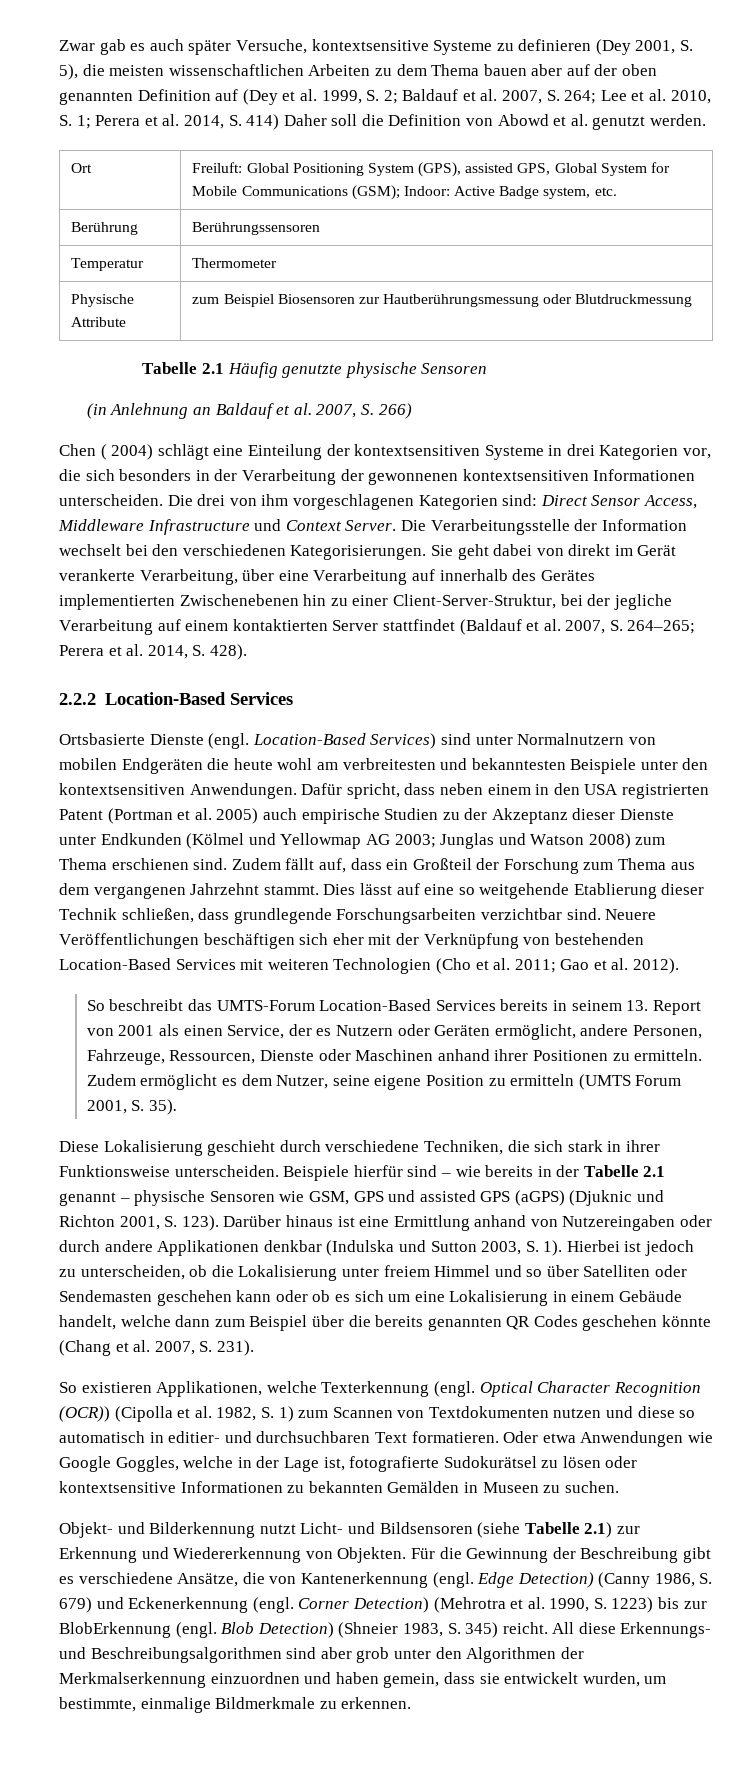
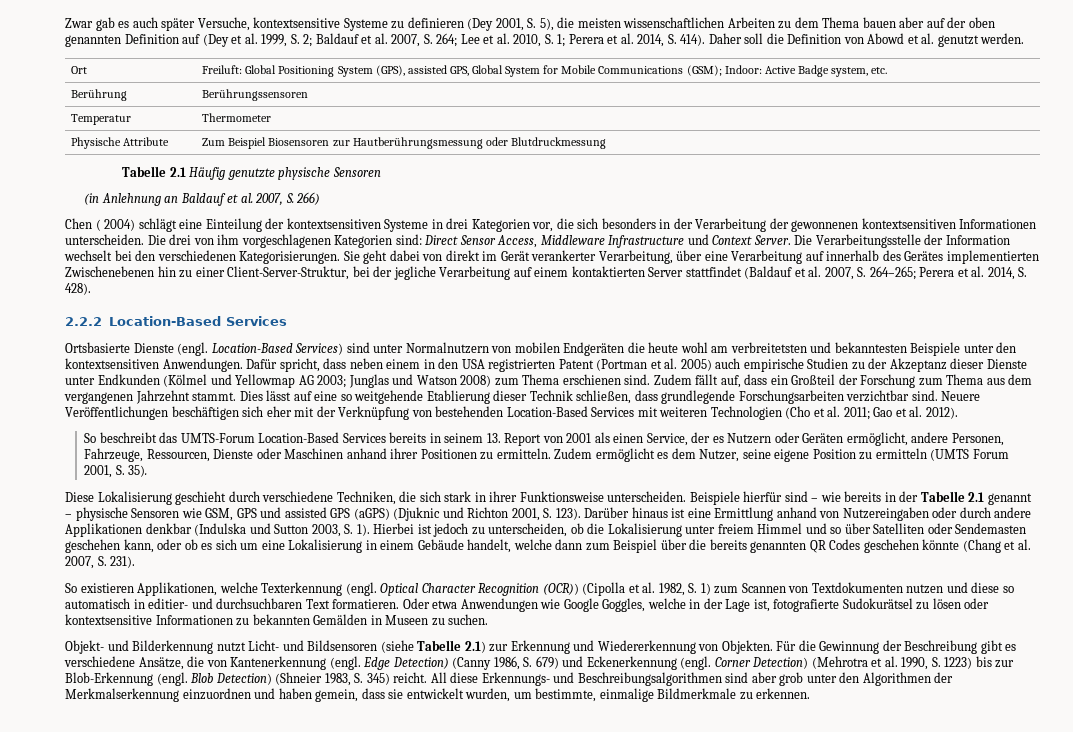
- Perera et al. 2014, S. 414) Daher soll die Definition von Abowd et al. genutzt werden.
+ Perera et al. 2014, S. 414). Daher soll die Definition von Abowd et al. genutzt werden.
- Physische Attribute | zum Beispiel Biosensoren zur Hautberührungsmessung oder Blutdruckmessung
+ Physische Attribute | Zum Beispiel Biosensoren zur Hautberührungsmessung oder Blutdruckmessung
- Sie geht dabei von direkt im Gerät verankerte Verarbeitung, über eine Verarbeitung auf innerhalb des Gerätes implementierten Zwischenebenen hin zu einer Client-Server-Struktur, bei der jegliche Verarbeitung auf einem kontaktierten Server stattfindet (Baldauf et al. 2007, S. 264–265; Perera et al. 2014, S. 428).
+ Sie geht dabei von direkt im Gerät verankerter Verarbeitung, über eine Verarbeitung auf innerhalb des Gerätes implementierten Zwischenebenen hin zu einer Client-Server-Struktur, bei der jegliche Verarbeitung auf einem kontaktierten Server stattfindet (Baldauf et al. 2007, S. 264–265; Perera et al. 2014, S. 428).
- Location-Based Services) sind unter Normalnutzern von mobilen Endgeräten die heute wohl am verbreitesten und bekanntesten Beispiele unter den kontextsensitiven Anwendungen.
+ Location-Based Services) sind unter Normalnutzern von mobilen Endgeräten die heute wohl am verbreitetsten und bekanntesten Beispiele unter den kontextsensitiven Anwendungen.
- Hierbei ist jedoch zu unterscheiden, ob die Lokalisierung unter freiem Himmel und so über Satelliten oder Sendemasten geschehen kann oder ob es sich um eine Lokalisierung in einem Gebäude handelt, welche dann zum Beispiel über die bereits genannten QR Codes geschehen könnte (Chang et al. 2007, S. 231).
+ Hierbei ist jedoch zu unterscheiden, ob die Lokalisierung unter freiem Himmel und so über Satelliten oder Sendemasten geschehen kann, oder ob es sich um eine Lokalisierung in einem Gebäude handelt, welche dann zum Beispiel über die bereits genannten QR Codes geschehen könnte (Chang et al. 2007, S. 231).
- Corner Detection) (Mehrotra et al. 1990, S. 1223) bis zur BlobErkennung (engl.
+ Corner Detection) (Mehrotra et al. 1990, S. 1223) bis zur Blob-Erkennung (engl.

